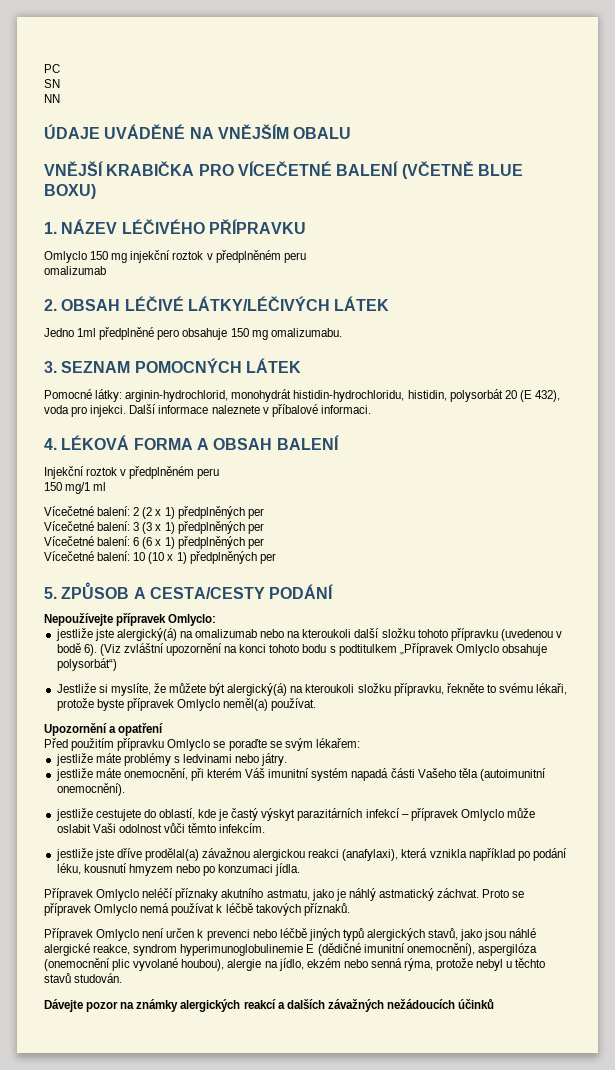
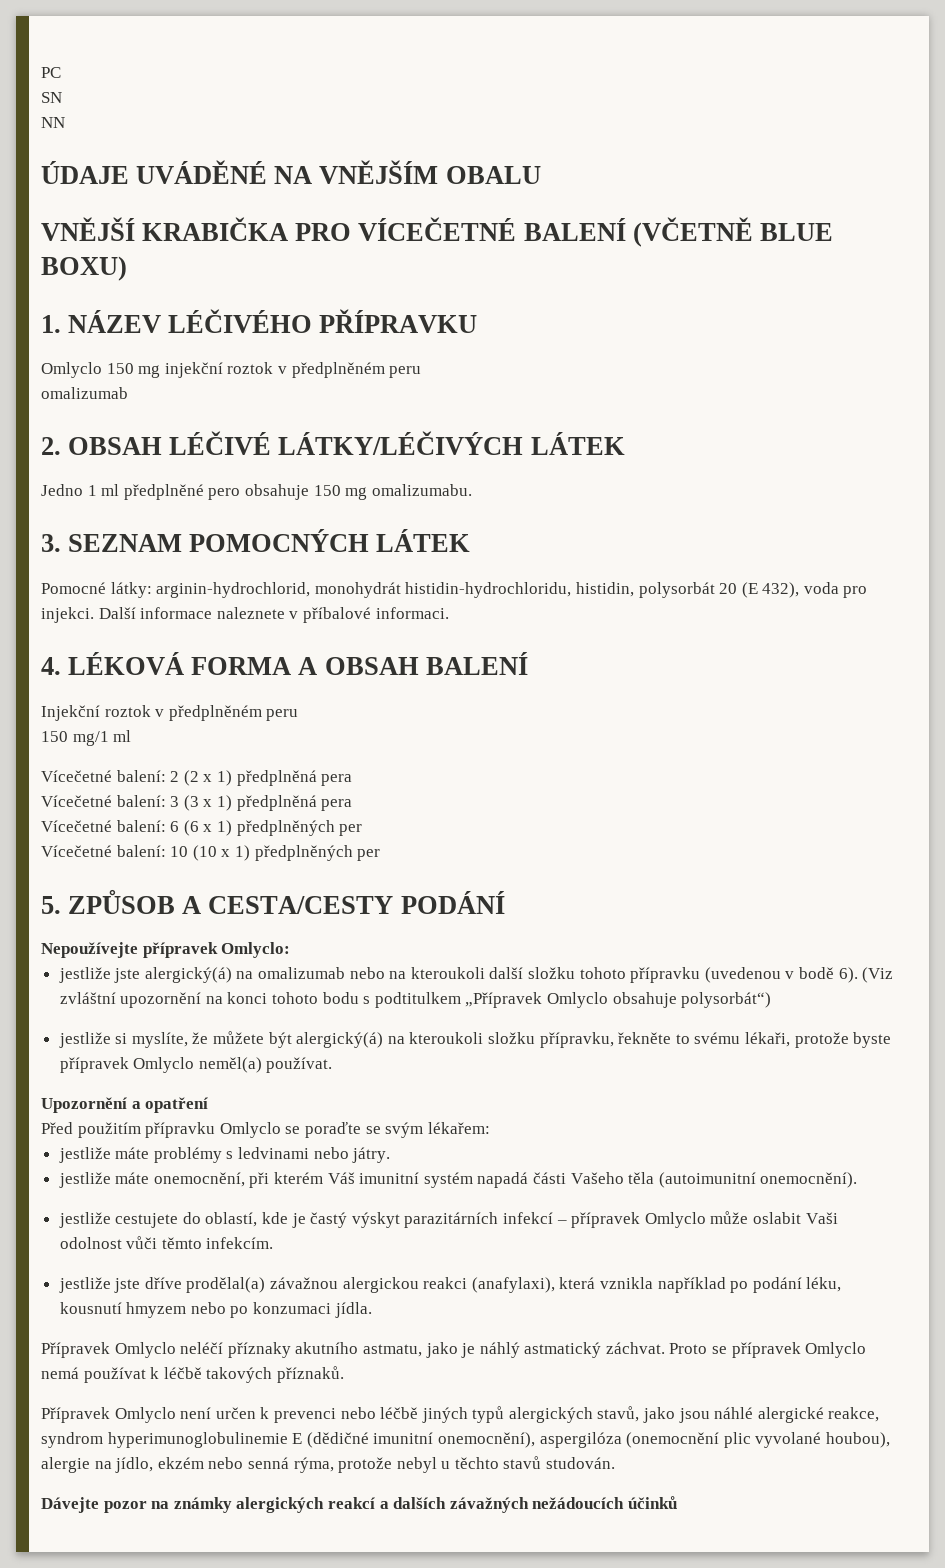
- Jedno 1ml předplněné pero obsahuje 150 mg omalizumabu.
+ Jedno 1 ml předplněné pero obsahuje 150 mg omalizumabu.
- Vícečetné balení: 2 (2 x 1) předplněných per
+ Vícečetné balení: 2 (2 x 1) předplněná pera
- Vícečetné balení: 3 (3 x 1) předplněných per
+ Vícečetné balení: 3 (3 x 1) předplněná pera
- Jestliže si myslíte, že můžete být alergický(á) na kteroukoli složku přípravku, řekněte to svému lékaři, protože byste přípravek Omlyclo neměl(a) používat.
+ jestliže si myslíte, že můžete být alergický(á) na kteroukoli složku přípravku, řekněte to svému lékaři, protože byste přípravek Omlyclo neměl(a) používat.

